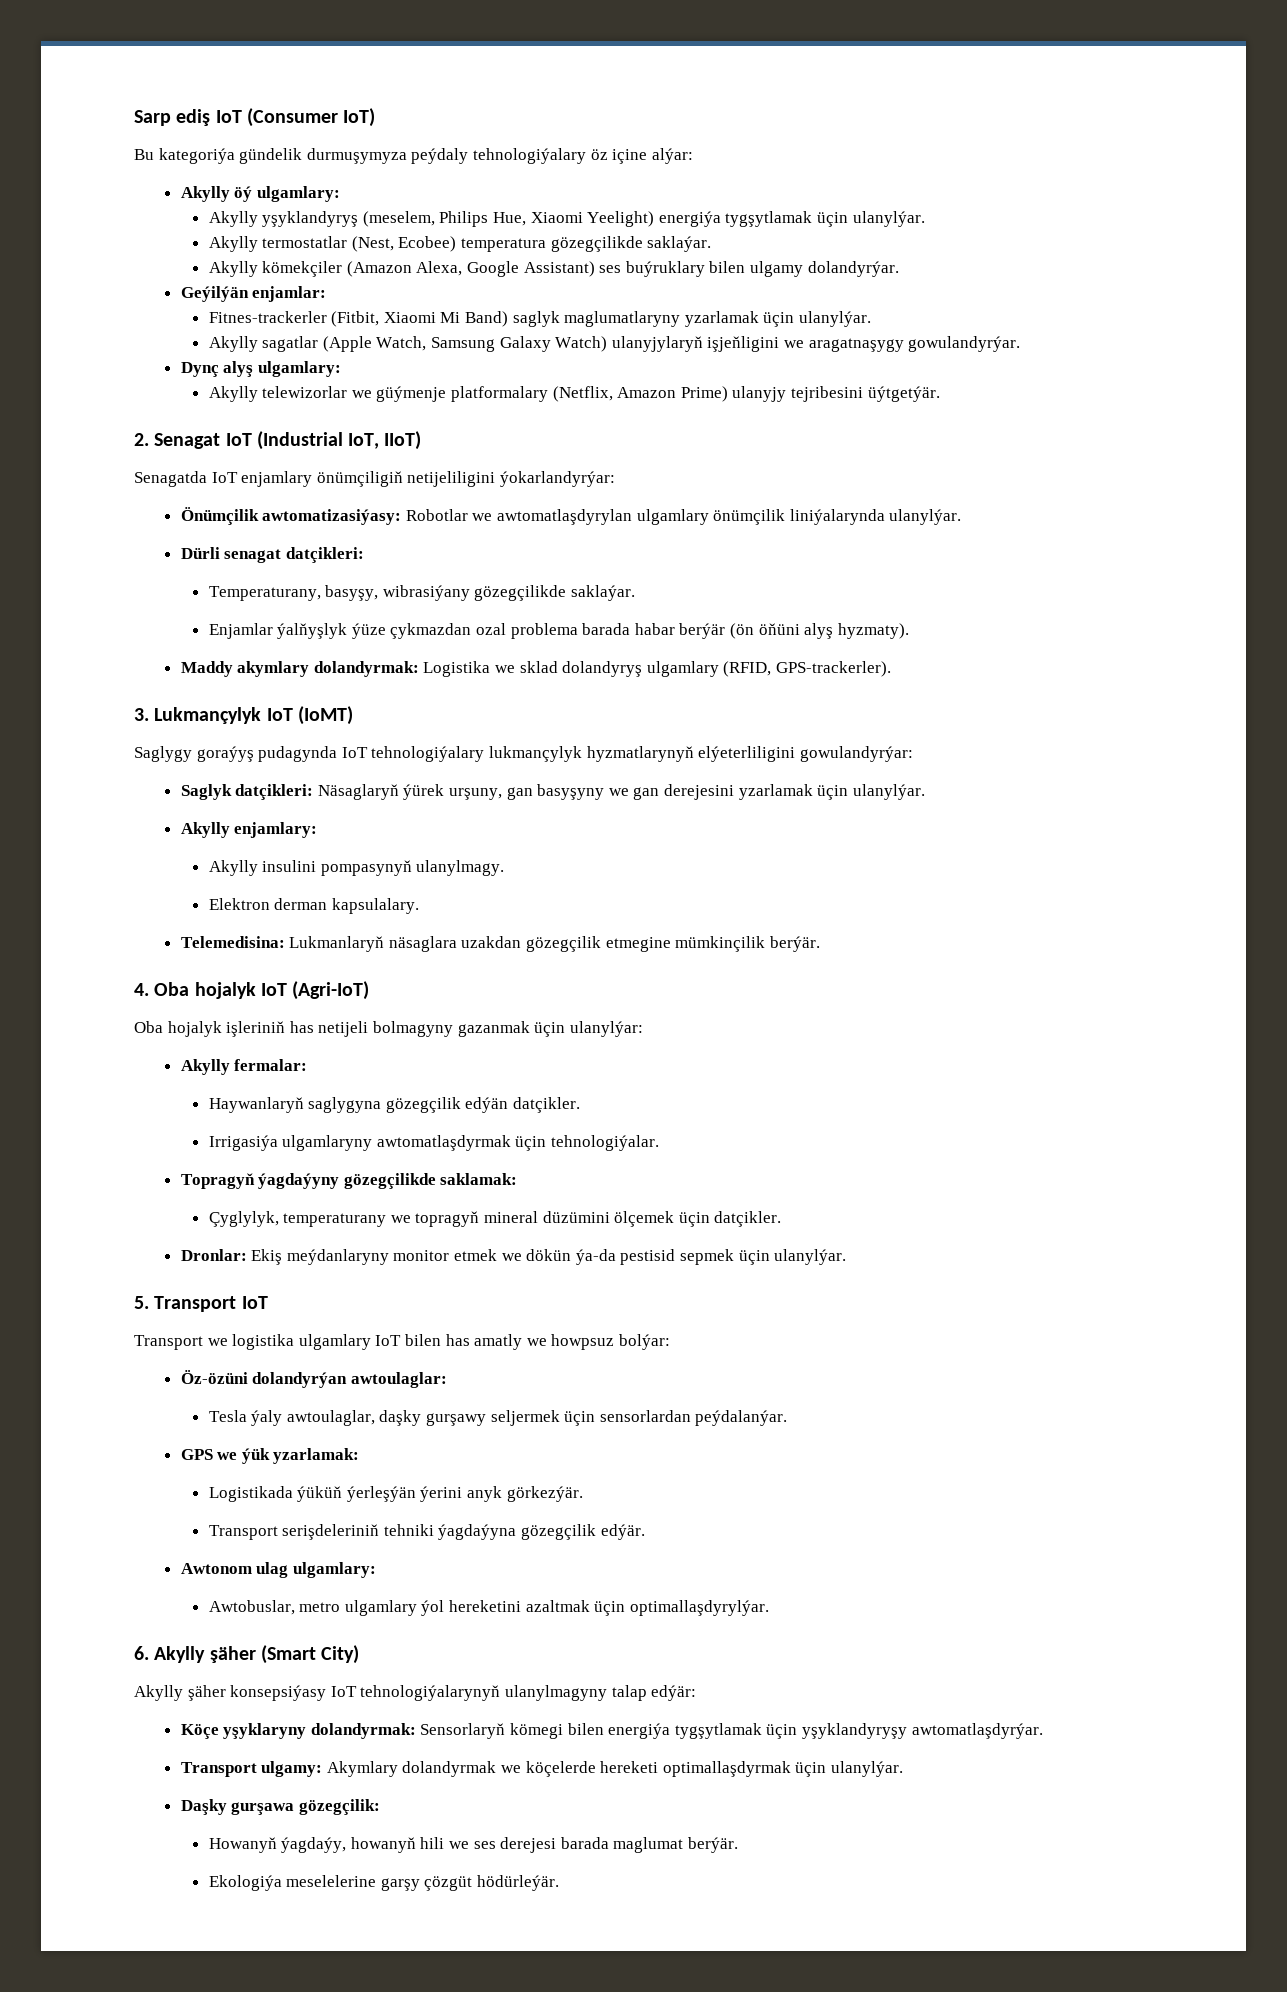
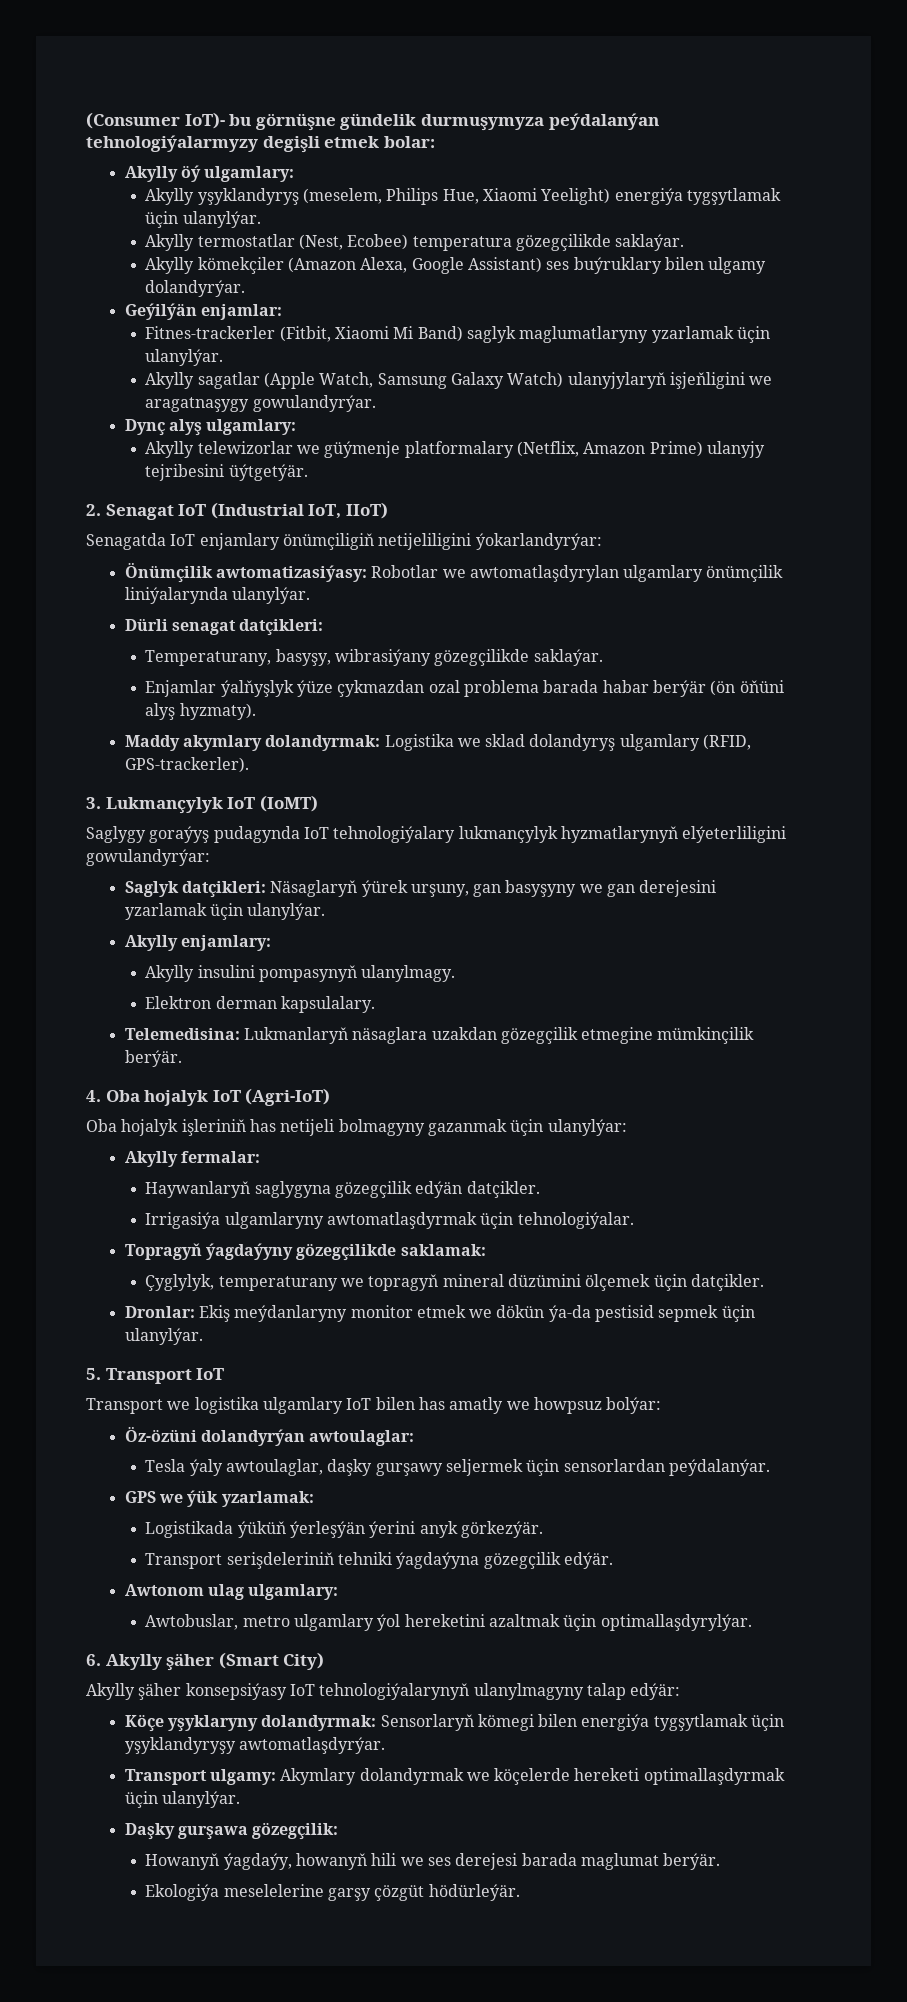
- Sarp ediş IoT (Consumer IoT)
- Bu kategoriýa gündelik durmuşymyza peýdaly tehnologiýalary öz içine alýar:
+ (Consumer IoT)- bu görnüşne gündelik durmuşymyza peýdalanýan tehnologiýalarmyzy degişli etmek bolar:

